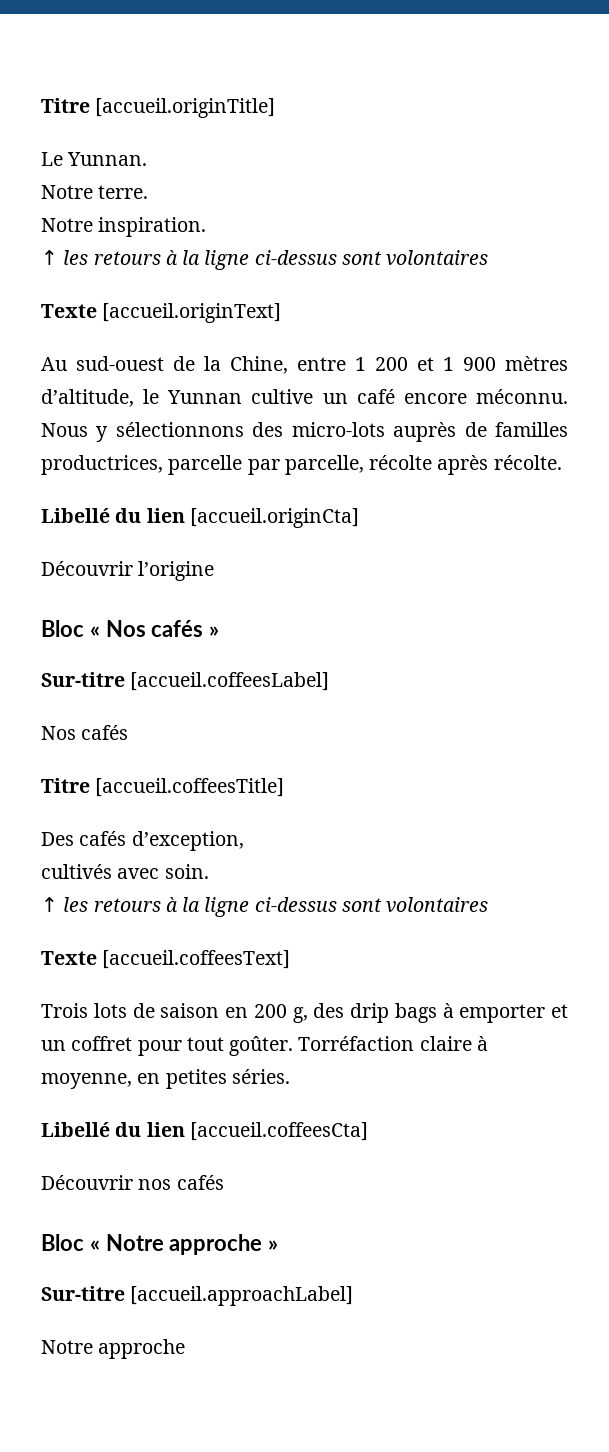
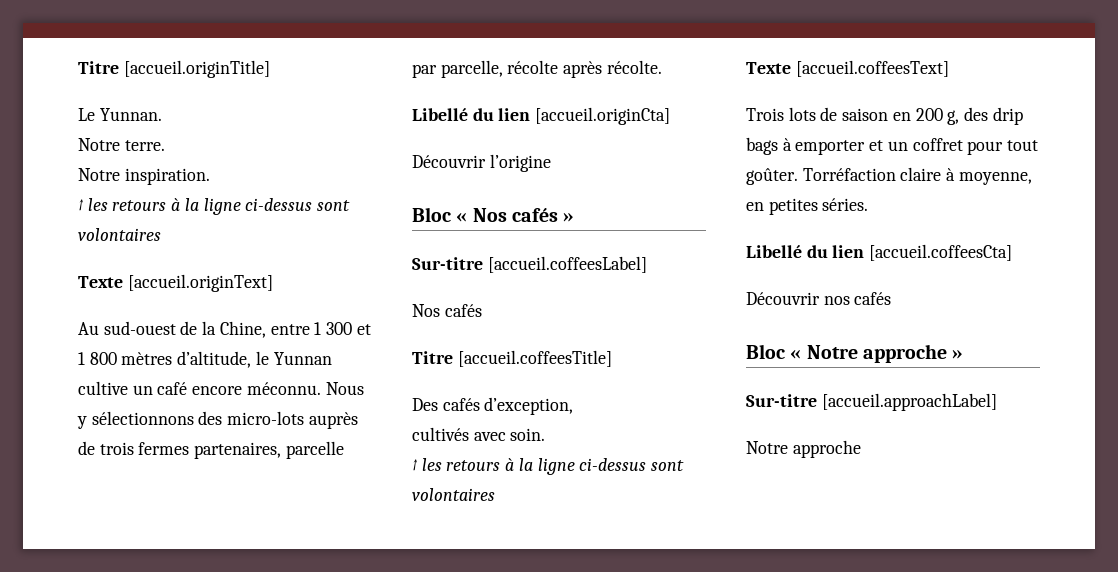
- Au sud-ouest de la Chine, entre 1 200 et 1 900 mètres d’altitude, le Yunnan cultive un café encore méconnu.
+ Au sud-ouest de la Chine, entre 1 300 et 1 800 mètres d’altitude, le Yunnan cultive un café encore méconnu.
- Nous y sélectionnons des micro-lots auprès de familles productrices, parcelle par parcelle, récolte après récolte.
+ Nous y sélectionnons des micro-lots auprès de trois fermes partenaires, parcelle par parcelle, récolte après récolte.

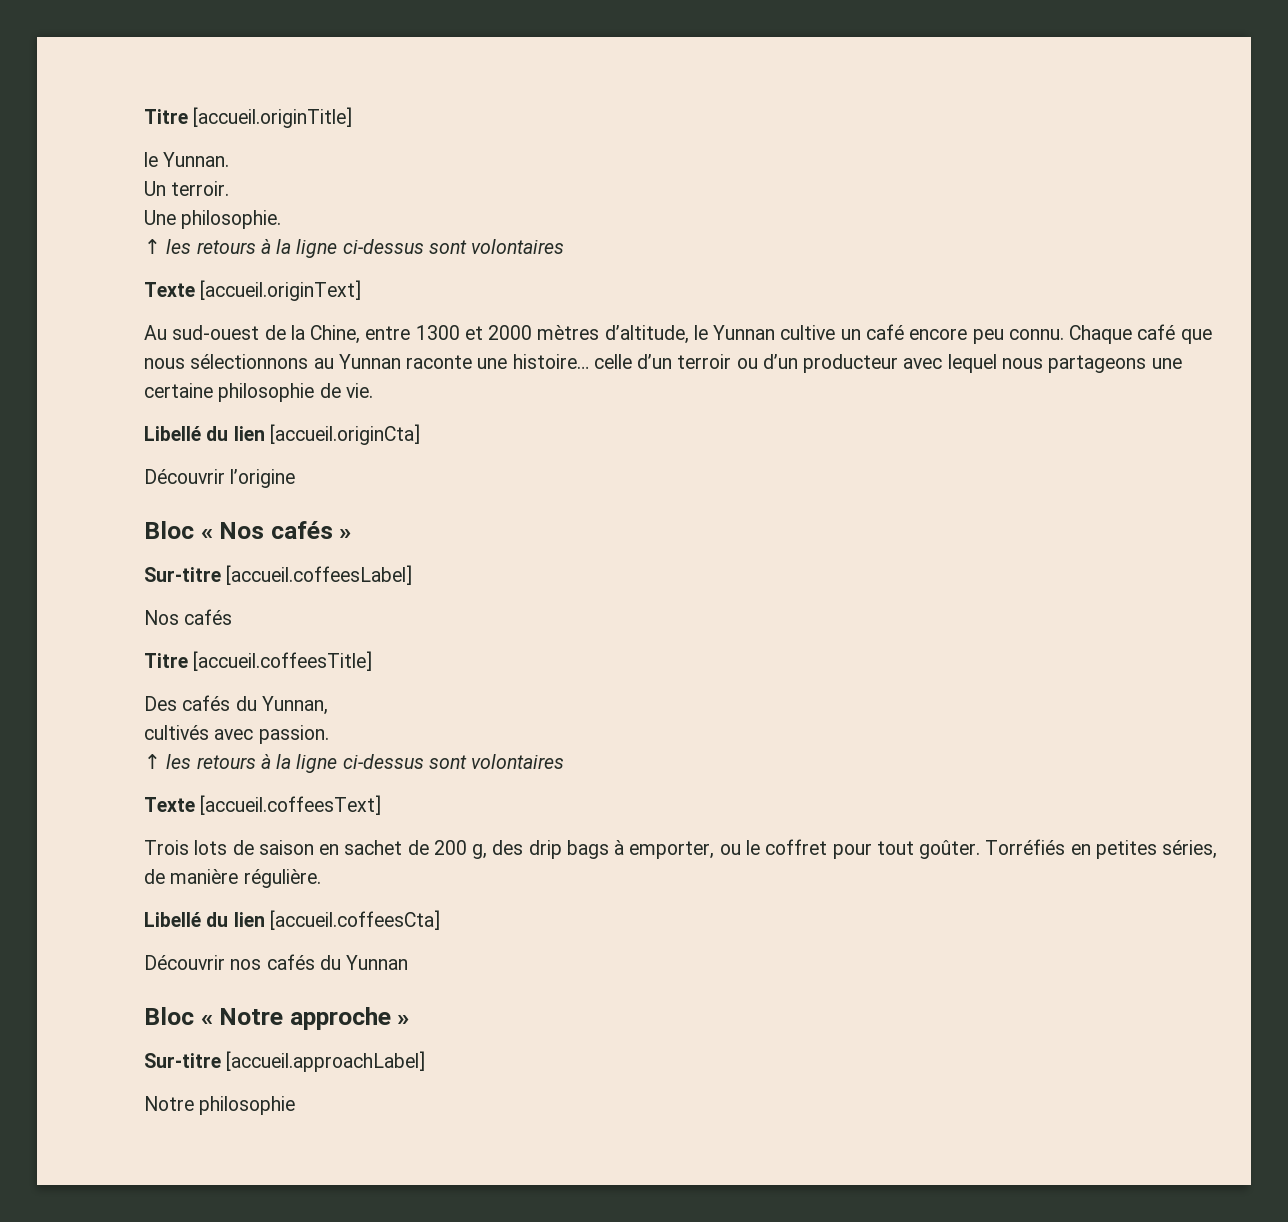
- Le Yunnan.
+ le Yunnan.
- Notre terre.
- Notre inspiration.
+ Un terroir.
+ Une philosophie.
- Au sud-ouest de la Chine, entre 1 300 et 1 800 mètres d’altitude, le Yunnan cultive un café encore méconnu. Nous y sélectionnons des micro-lots auprès de trois fermes partenaires, parcelle par parcelle, récolte après récolte.
+ Au sud-ouest de la Chine, entre 1300 et 2000 mètres d’altitude, le Yunnan cultive un café encore peu connu. Chaque café que nous sélectionnons au Yunnan raconte une histoire… celle d’un terroir ou d’un producteur avec lequel nous partageons une certaine philosophie de vie.
- Des cafés d’exception,
+ Des cafés du Yunnan,
- cultivés avec soin.
+ cultivés avec passion.
- Trois lots de saison en 200 g, des drip bags à emporter et un coffret pour tout goûter.
+ Trois lots de saison en sachet de 200 g, des drip bags à emporter, ou le coffret pour tout goûter.
- Torréfaction claire à moyenne, en petites séries.
+ Torréfiés en petites séries, de manière régulière.
- Découvrir nos cafés
+ Découvrir nos cafés du Yunnan
  Sur-titre [accueil.approachLabel]
- Notre approche
+ Notre philosophie

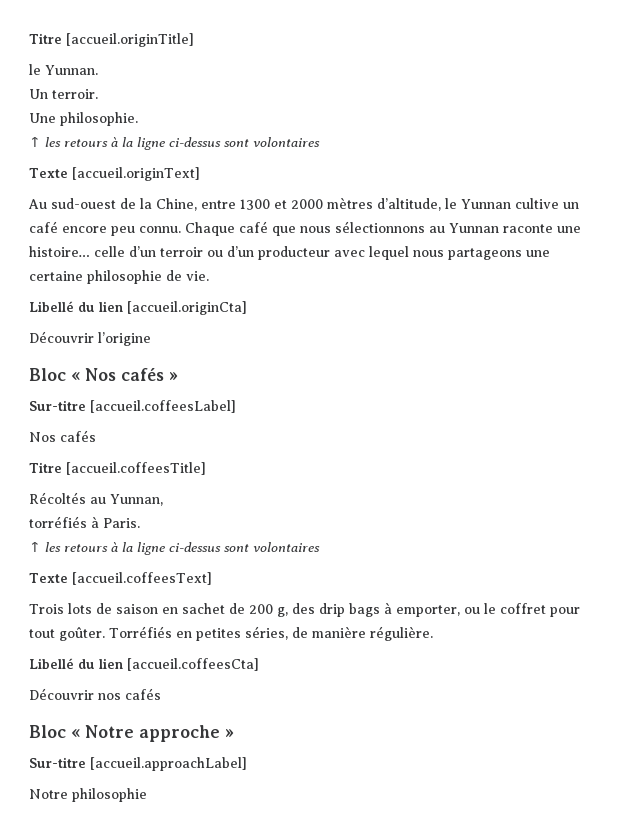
- Des cafés du Yunnan,
- cultivés avec passion.
+ Récoltés au Yunnan,
+ torréfiés à Paris.
- Découvrir nos cafés du Yunnan
+ Découvrir nos cafés

